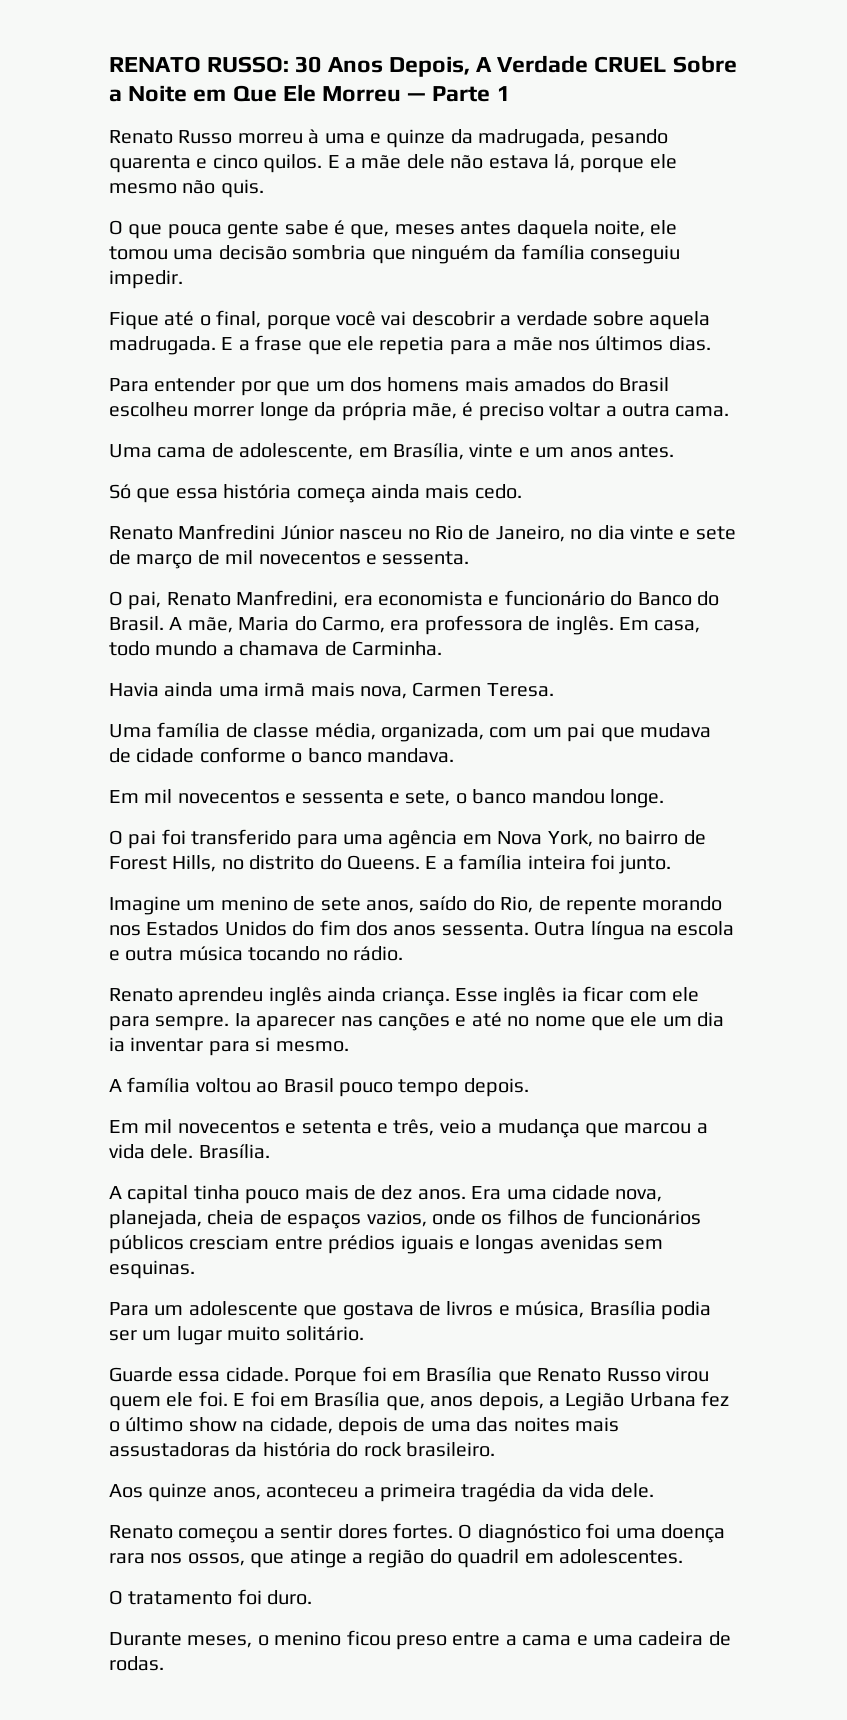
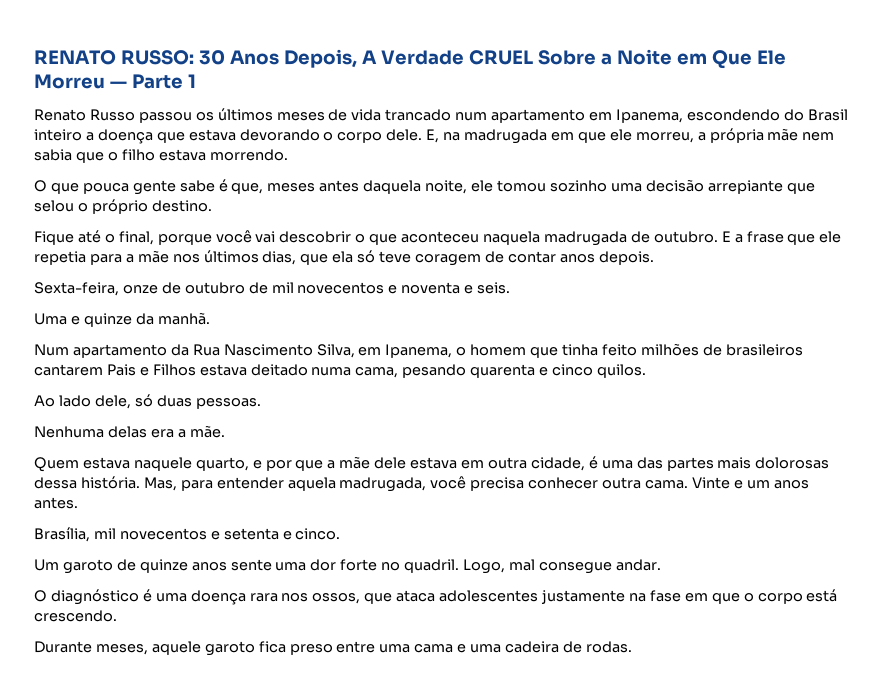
- Renato Russo morreu à uma e quinze da madrugada, pesando quarenta e cinco quilos. E a mãe dele não estava lá, porque ele mesmo não quis.
+ Renato Russo passou os últimos meses de vida trancado num apartamento em Ipanema, escondendo do Brasil inteiro a doença que estava devorando o corpo dele. E, na madrugada em que ele morreu, a própria mãe nem sabia que o filho estava morrendo.
- O que pouca gente sabe é que, meses antes daquela noite, ele tomou uma decisão sombria que ninguém da família conseguiu impedir.
+ O que pouca gente sabe é que, meses antes daquela noite, ele tomou sozinho uma decisão arrepiante que selou o próprio destino.
- Fique até o final, porque você vai descobrir a verdade sobre aquela madrugada.
+ Fique até o final, porque você vai descobrir o que aconteceu naquela madrugada de outubro.
- E a frase que ele repetia para a mãe nos últimos dias.
- Para entender por que um dos homens mais amados do Brasil escolheu morrer longe da própria mãe, é preciso voltar a outra cama.
- Uma cama de adolescente, em Brasília, vinte e um anos antes.
- Só que essa história começa ainda mais cedo.
- Renato Manfredini Júnior nasceu no Rio de Janeiro, no dia vinte e sete de março de mil novecentos e sessenta.
- O pai, Renato Manfredini, era economista e funcionário do Banco do Brasil. A mãe, Maria do Carmo, era professora de inglês. Em casa, todo mundo a chamava de Carminha.
- Havia ainda uma irmã mais nova, Carmen Teresa.
- Uma família de classe média, organizada, com um pai que mudava de cidade conforme o banco mandava.
- Em mil novecentos e sessenta e sete, o banco mandou longe.
- O pai foi transferido para uma agência em Nova York, no bairro de Forest Hills, no distrito do Queens. E a família inteira foi junto.
- Imagine um menino de sete anos, saído do Rio, de repente morando nos Estados Unidos do fim dos anos sessenta. Outra língua na escola e outra música tocando no rádio.
- Renato aprendeu inglês ainda criança. Esse inglês ia ficar com ele para sempre. Ia aparecer nas canções e até no nome que ele um dia ia inventar para si mesmo.
- A família voltou ao Brasil pouco tempo depois.
- Em mil novecentos e setenta e três, veio a mudança que marcou a vida dele. Brasília.
- A capital tinha pouco mais de dez anos. Era uma cidade nova, planejada, cheia de espaços vazios, onde os filhos de funcionários públicos cresciam entre prédios iguais e longas avenidas sem esquinas.
- Para um adolescente que gostava de livros e música, Brasília podia ser um lugar muito solitário.
- Guarde essa cidade. Porque foi em Brasília que Renato Russo virou quem ele foi. E foi em Brasília que, anos depois, a Legião Urbana fez o último show na cidade, depois de uma das noites mais assustadoras da história do rock brasileiro.
- Aos quinze anos, aconteceu a primeira tragédia da vida dele.
- Renato começou a sentir dores fortes. O diagnóstico foi uma doença rara nos ossos, que atinge a região do quadril em adolescentes.
- O tratamento foi duro.
+ E a frase que ele repetia para a mãe nos últimos dias, que ela só teve coragem de contar anos depois.
+ Sexta-feira, onze de outubro de mil novecentos e noventa e seis.
+ Uma e quinze da manhã.
+ Num apartamento da Rua Nascimento Silva, em Ipanema, o homem que tinha feito milhões de brasileiros cantarem Pais e Filhos estava deitado numa cama, pesando quarenta e cinco quilos.
+ Ao lado dele, só duas pessoas.
+ Nenhuma delas era a mãe.
+ Quem estava naquele quarto, e por que a mãe dele estava em outra cidade, é uma das partes mais dolorosas dessa história. Mas, para entender aquela madrugada, você precisa conhecer outra cama. Vinte e um anos antes.
+ Brasília, mil novecentos e setenta e cinco.
+ Um garoto de quinze anos sente uma dor forte no quadril. Logo, mal consegue andar.
+ O diagnóstico é uma doença rara nos ossos, que ataca adolescentes justamente na fase em que o corpo está crescendo.
- Durante meses, o menino ficou preso entre a cama e uma cadeira de rodas.
+ Durante meses, aquele garoto fica preso entre uma cama e uma cadeira de rodas.

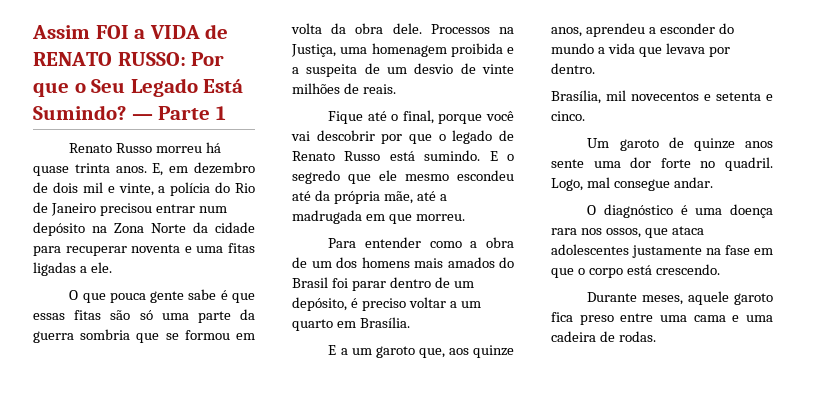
- RENATO RUSSO: 30 Anos Depois, A Verdade CRUEL Sobre a Noite em Que Ele Morreu — Parte 1
+ Assim FOI a VIDA de RENATO RUSSO: Por que o Seu Legado Está Sumindo? — Parte 1
- Renato Russo passou os últimos meses de vida trancado num apartamento em Ipanema, escondendo do Brasil inteiro a doença que estava devorando o corpo dele. E, na madrugada em que ele morreu, a própria mãe nem sabia que o filho estava morrendo.
+ Renato Russo morreu há quase trinta anos. E, em dezembro de dois mil e vinte, a polícia do Rio de Janeiro precisou entrar num depósito na Zona Norte da cidade para recuperar noventa e uma fitas ligadas a ele.
- O que pouca gente sabe é que, meses antes daquela noite, ele tomou sozinho uma decisão arrepiante que selou o próprio destino.
+ O que pouca gente sabe é que essas fitas são só uma parte da guerra sombria que se formou em volta da obra dele. Processos na Justiça, uma homenagem proibida e a suspeita de um desvio de vinte milhões de reais.
- Fique até o final, porque você vai descobrir o que aconteceu naquela madrugada de outubro. E a frase que ele repetia para a mãe nos últimos dias, que ela só teve coragem de contar anos depois.
- Sexta-feira, onze de outubro de mil novecentos e noventa e seis.
- Uma e quinze da manhã.
- Num apartamento da Rua Nascimento Silva, em Ipanema, o homem que tinha feito milhões de brasileiros cantarem Pais e Filhos estava deitado numa cama, pesando quarenta e cinco quilos.
- Ao lado dele, só duas pessoas.
- Nenhuma delas era a mãe.
- Quem estava naquele quarto, e por que a mãe dele estava em outra cidade, é uma das partes mais dolorosas dessa história. Mas, para entender aquela madrugada, você precisa conhecer outra cama. Vinte e um anos antes.
+ Fique até o final, porque você vai descobrir por que o legado de Renato Russo está sumindo. E o segredo que ele mesmo escondeu até da própria mãe, até a madrugada em que morreu.
+ Para entender como a obra de um dos homens mais amados do Brasil foi parar dentro de um depósito, é preciso voltar a um quarto em Brasília.
+ E a um garoto que, aos quinze anos, aprendeu a esconder do mundo a vida que levava por dentro.

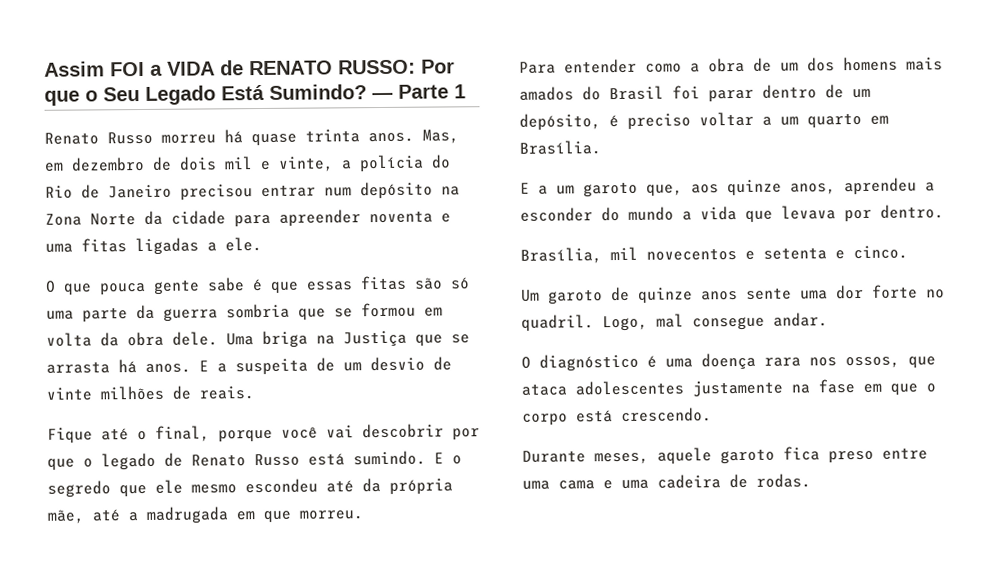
- E, em dezembro de dois mil e vinte, a polícia do Rio de Janeiro precisou entrar num depósito na Zona Norte da cidade para recuperar noventa e uma fitas ligadas a ele.
+ Mas, em dezembro de dois mil e vinte, a polícia do Rio de Janeiro precisou entrar num depósito na Zona Norte da cidade para apreender noventa e uma fitas ligadas a ele.
- Processos na Justiça, uma homenagem proibida e a suspeita de um desvio de vinte milhões de reais.
+ Uma briga na Justiça que se arrasta há anos. E a suspeita de um desvio de vinte milhões de reais.

